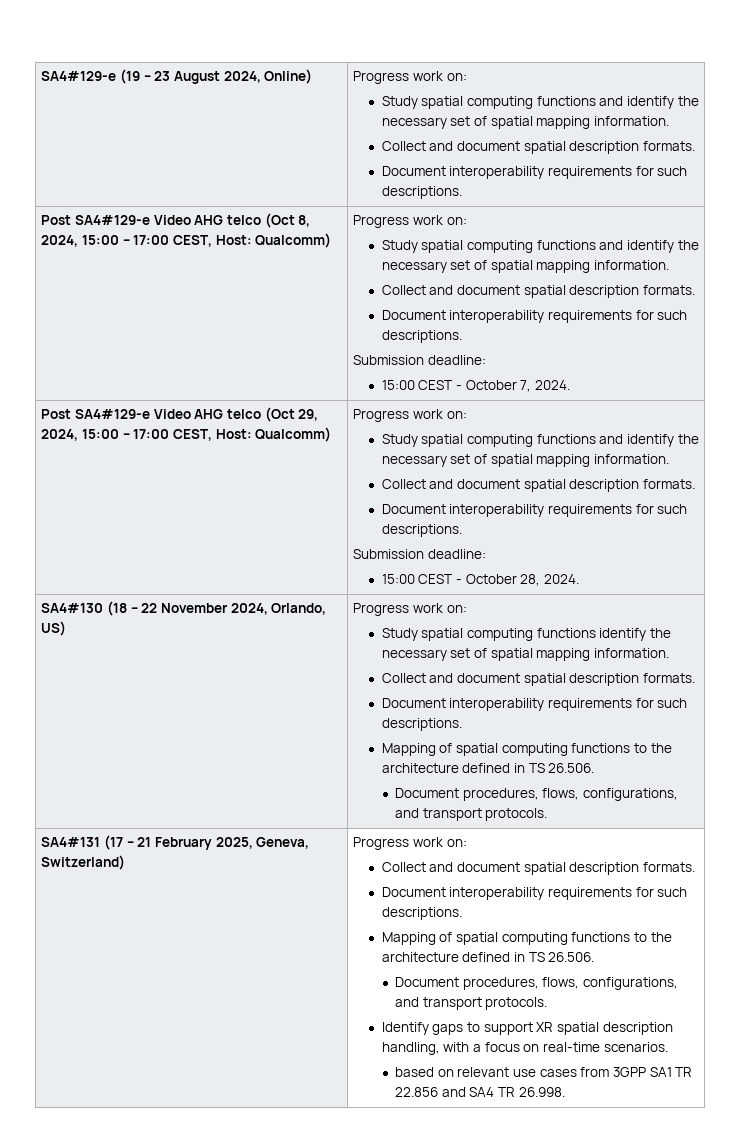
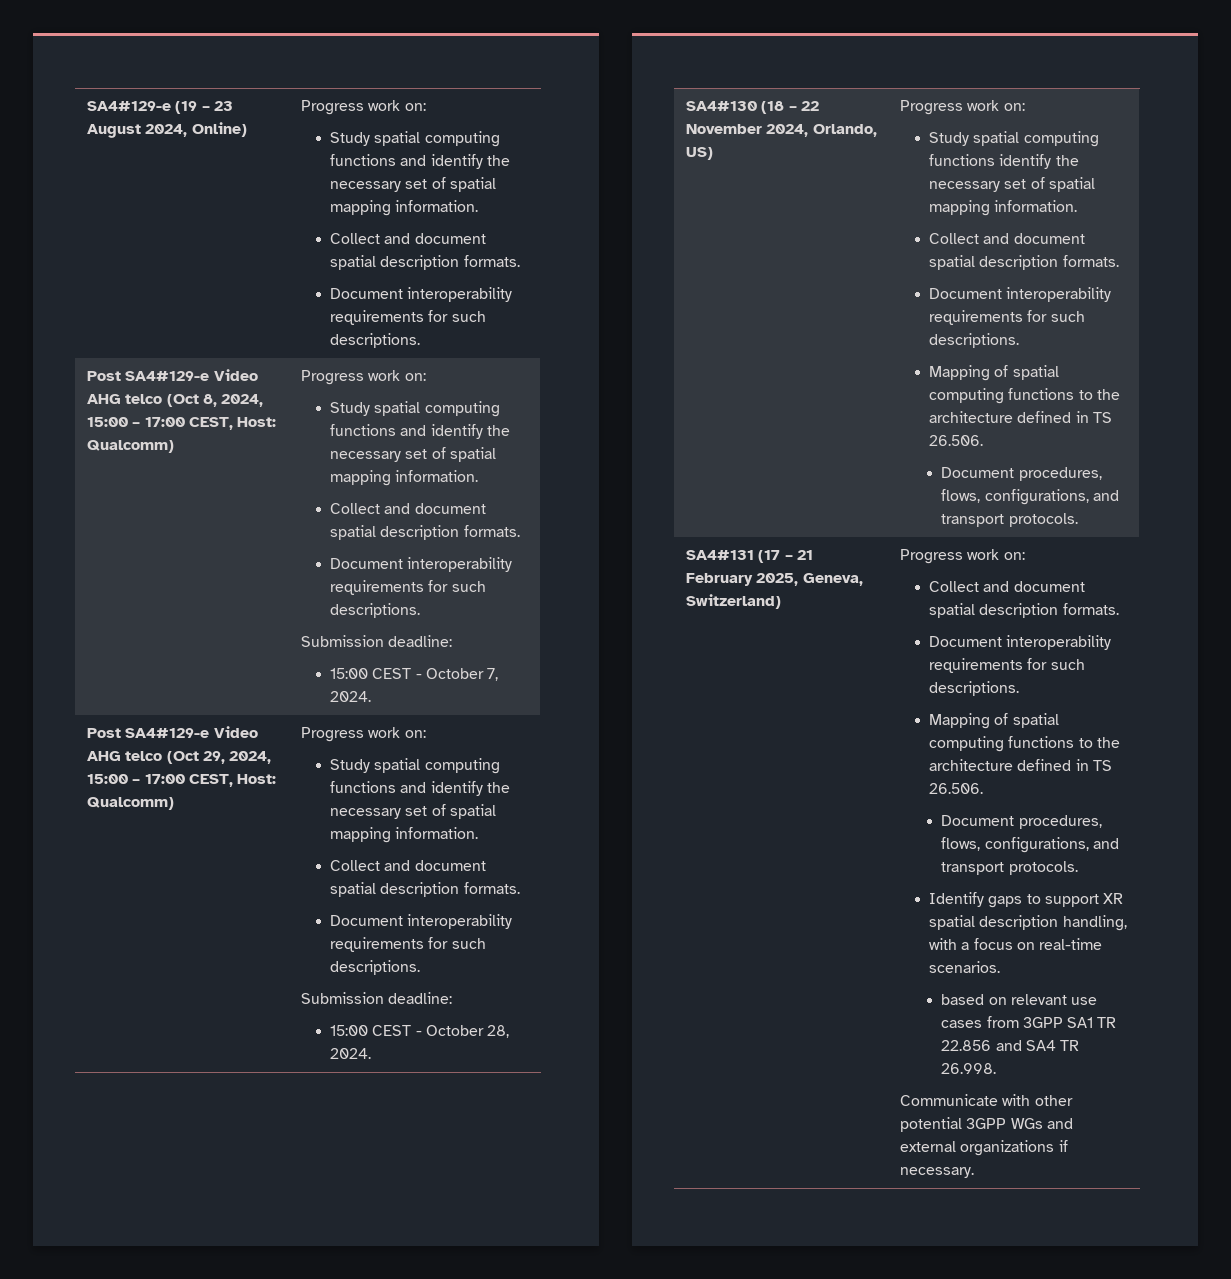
+ Communicate with other potential 3GPP WGs and external organizations if necessary.

